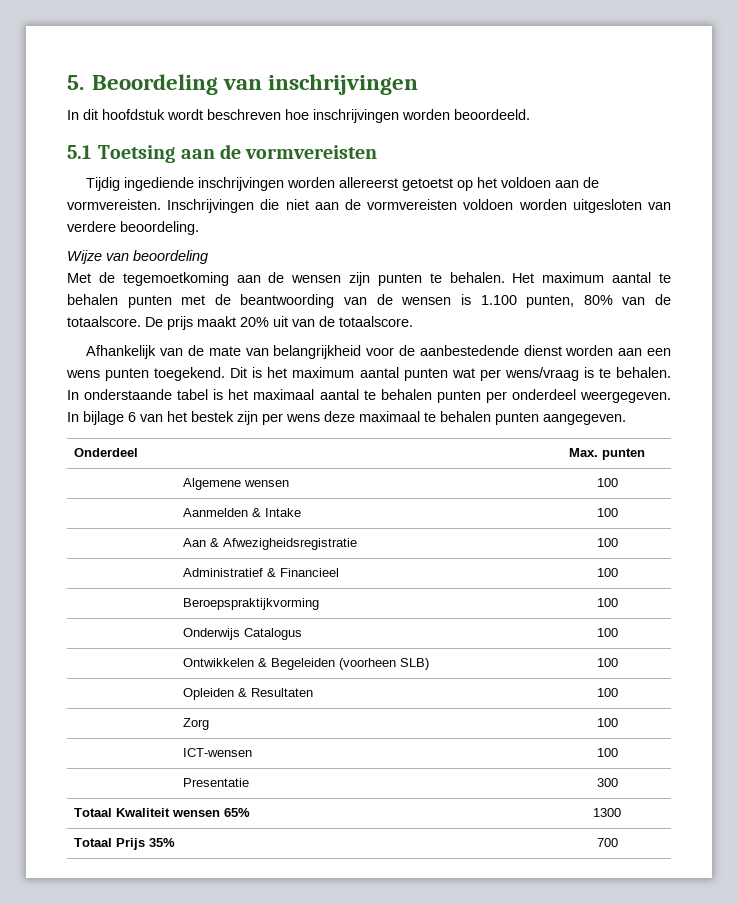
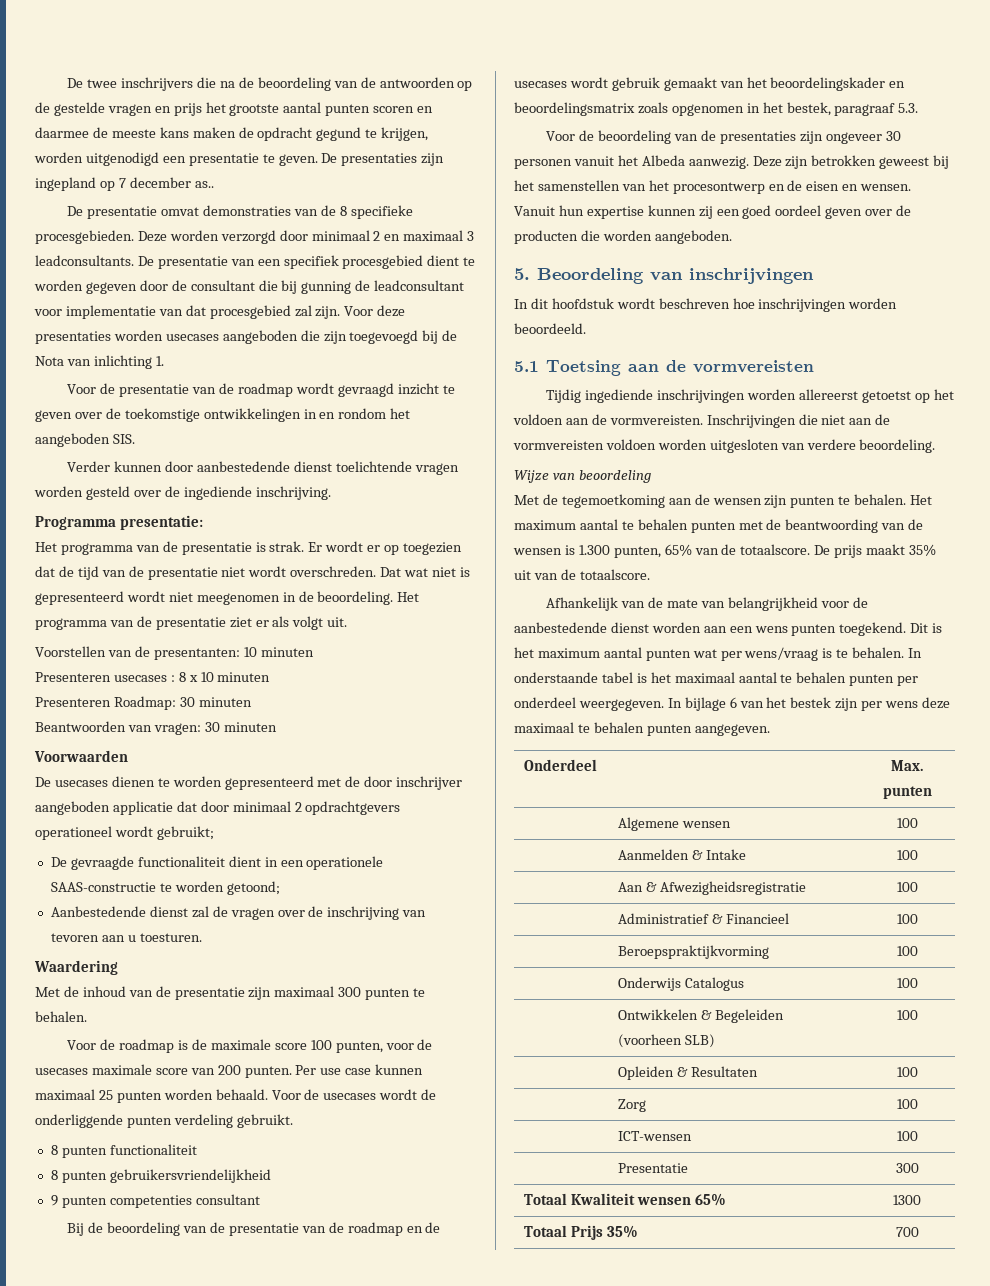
+ De twee inschrijvers die na de beoordeling van de antwoorden op de gestelde vragen en prijs het grootste aantal punten scoren en daarmee de meeste kans maken de opdracht gegund te krijgen, worden uitgenodigd een presentatie te geven. De presentaties zijn ingepland op 7 december as..
+ De presentatie omvat demonstraties van de 8 specifieke procesgebieden. Deze worden verzorgd door minimaal 2 en maximaal 3 leadconsultants. De presentatie van een specifiek procesgebied dient te worden gegeven door de consultant die bij gunning de leadconsultant voor implementatie van dat procesgebied zal zijn. Voor deze presentaties worden usecases aangeboden die zijn toegevoegd bij de Nota van inlichting 1.
+ Voor de presentatie van de roadmap wordt gevraagd inzicht te geven over de toekomstige ontwikkelingen in en rondom het aangeboden SIS.
+ Verder kunnen door aanbestedende dienst toelichtende vragen worden gesteld over de ingediende inschrijving.
+ Programma presentatie:
+ Het programma van de presentatie is strak. Er wordt er op toegezien dat de tijd van de presentatie niet wordt overschreden. Dat wat niet is gepresenteerd wordt niet meegenomen in de beoordeling. Het programma van de presentatie ziet er als volgt uit.
+ Voorstellen van de presentanten: 10 minuten
+ Presenteren usecases : 8 x 10 minuten
+ Presenteren Roadmap: 30 minuten
+ Beantwoorden van vragen: 30 minuten
+ Voorwaarden
+ De usecases dienen te worden gepresenteerd met de door inschrijver aangeboden applicatie dat door minimaal 2 opdrachtgevers operationeel wordt gebruikt;
+ De gevraagde functionaliteit dient in een operationele SAAS-constructie te worden getoond;
+ Aanbestedende dienst zal de vragen over de inschrijving van tevoren aan u toesturen.
+ Waardering
+ Met de inhoud van de presentatie zijn maximaal 300 punten te behalen.
+ Voor de roadmap is de maximale score 100 punten, voor de usecases maximale score van 200 punten. Per use case kunnen maximaal 25 punten worden behaald. Voor de usecases wordt de onderliggende punten verdeling gebruikt.
+ 8 punten functionaliteit
+ 8 punten gebruikersvriendelijkheid
+ 9 punten competenties consultant
+ Bij de beoordeling van de presentatie van de roadmap en de usecases wordt gebruik gemaakt van het beoordelingskader en beoordelingsmatrix zoals opgenomen in het bestek, paragraaf 5.3.
+ Voor de beoordeling van de presentaties zijn ongeveer 30 personen vanuit het Albeda aanwezig. Deze zijn betrokken geweest bij het samenstellen van het procesontwerp en de eisen en wensen. Vanuit hun expertise kunnen zij een goed oordeel geven over de producten die worden aangeboden.
- Het maximum aantal te behalen punten met de beantwoording van de wensen is 1.100 punten, 80% van de totaalscore.
+ Het maximum aantal te behalen punten met de beantwoording van de wensen is 1.300 punten, 65% van de totaalscore.
- De prijs maakt 20% uit van de totaalscore.
+ De prijs maakt 35% uit van de totaalscore.

